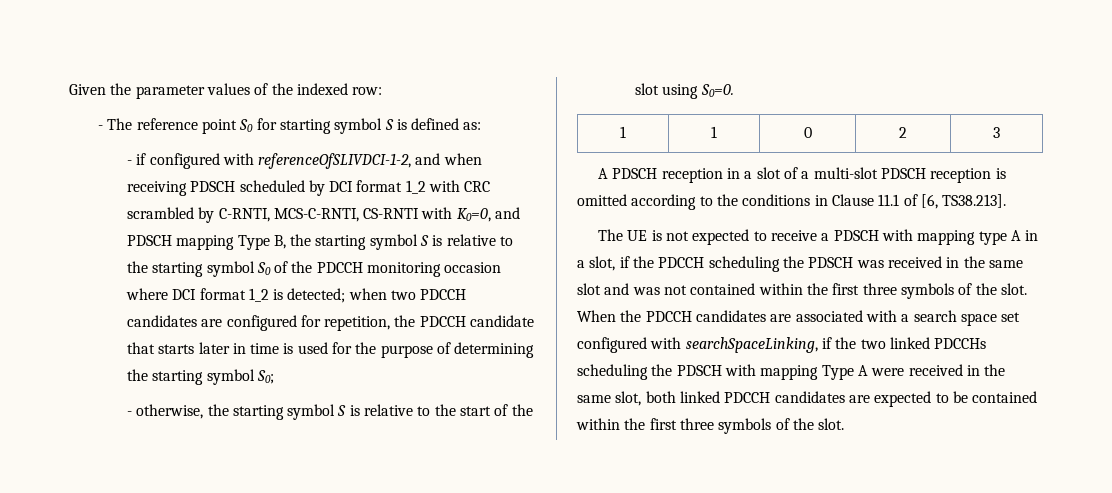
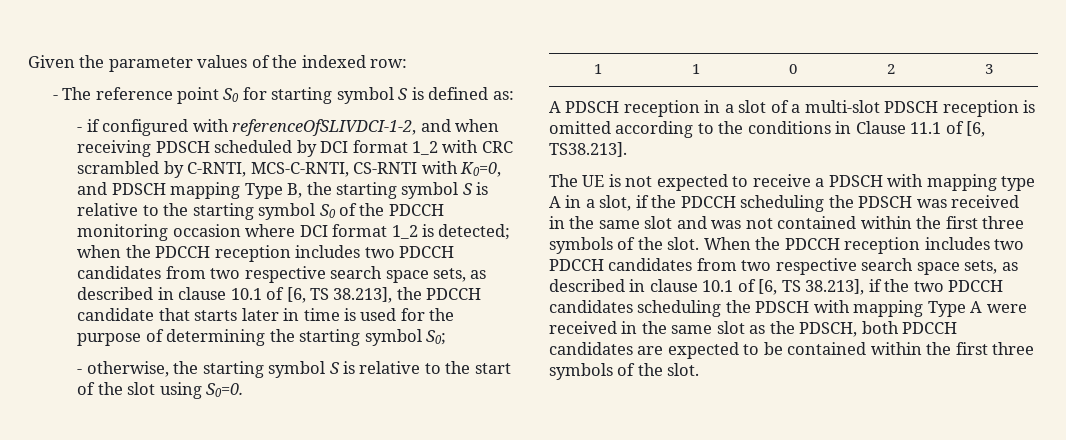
- when two PDCCH candidates are configured for repetition, the PDCCH candidate that starts later in time is used for the purpose of determining the starting symbol S0;
+ when the PDCCH reception includes two PDCCH candidates from two respective search space sets, as described in clause 10.1 of [6, TS 38.213], the PDCCH candidate that starts later in time is used for the purpose of determining the starting symbol S0;
- When the PDCCH candidates are associated with a search space set configured with searchSpaceLinking, if the two linked PDCCHs scheduling the PDSCH with mapping Type A were received in the same slot, both linked PDCCH candidates are expected to be contained within the first three symbols of the slot.
+ When the PDCCH reception includes two PDCCH candidates from two respective search space sets, as described in clause 10.1 of [6, TS 38.213], if the two PDCCH candidates scheduling the PDSCH with mapping Type A were received in the same slot as the PDSCH, both PDCCH candidates are expected to be contained within the first three symbols of the slot.

